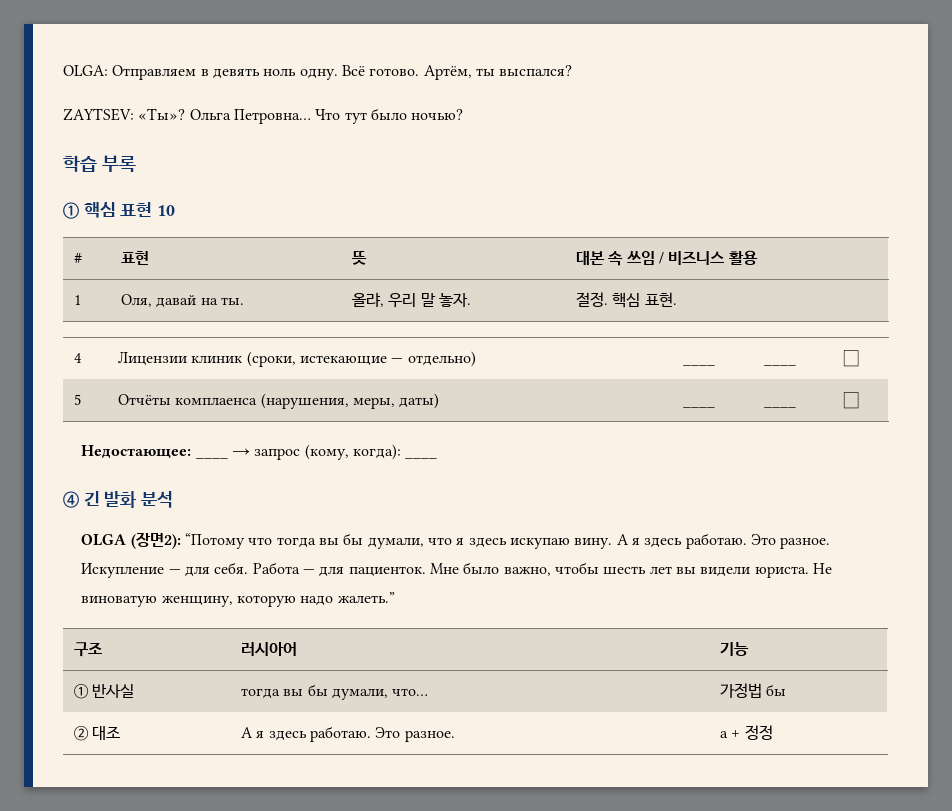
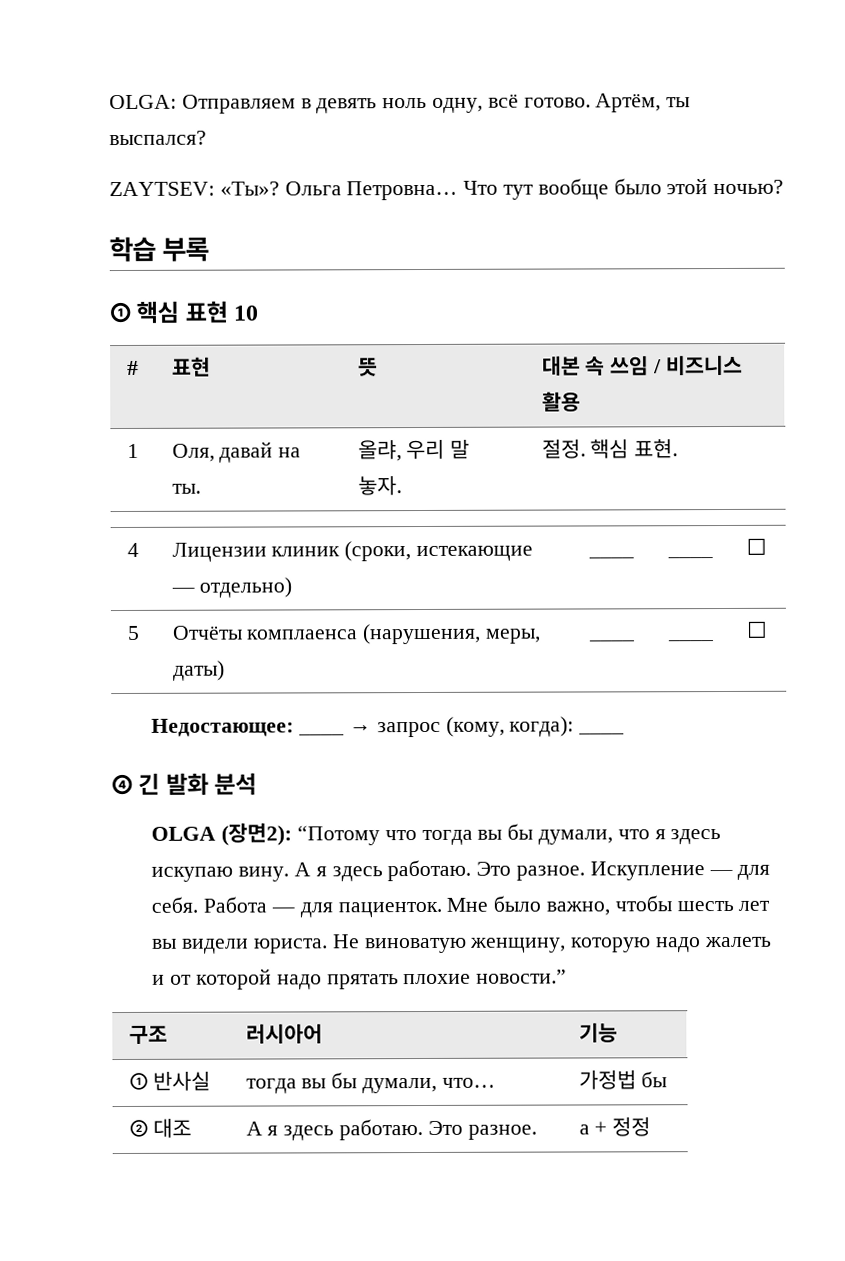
- OLGA: Отправляем в девять ноль одну. Всё готово.
+ OLGA: Отправляем в девять ноль одну, всё готово.
- Что тут было ночью?
+ Что тут вообще было этой ночью?
- Не виноватую женщину, которую надо жалеть.”
+ Не виноватую женщину, которую надо жалеть и от которой надо прятать плохие новости.”

